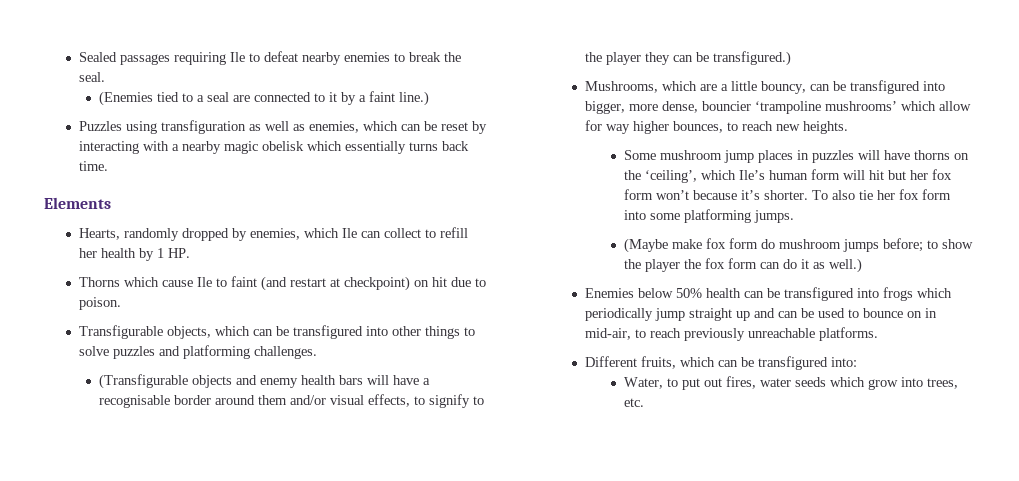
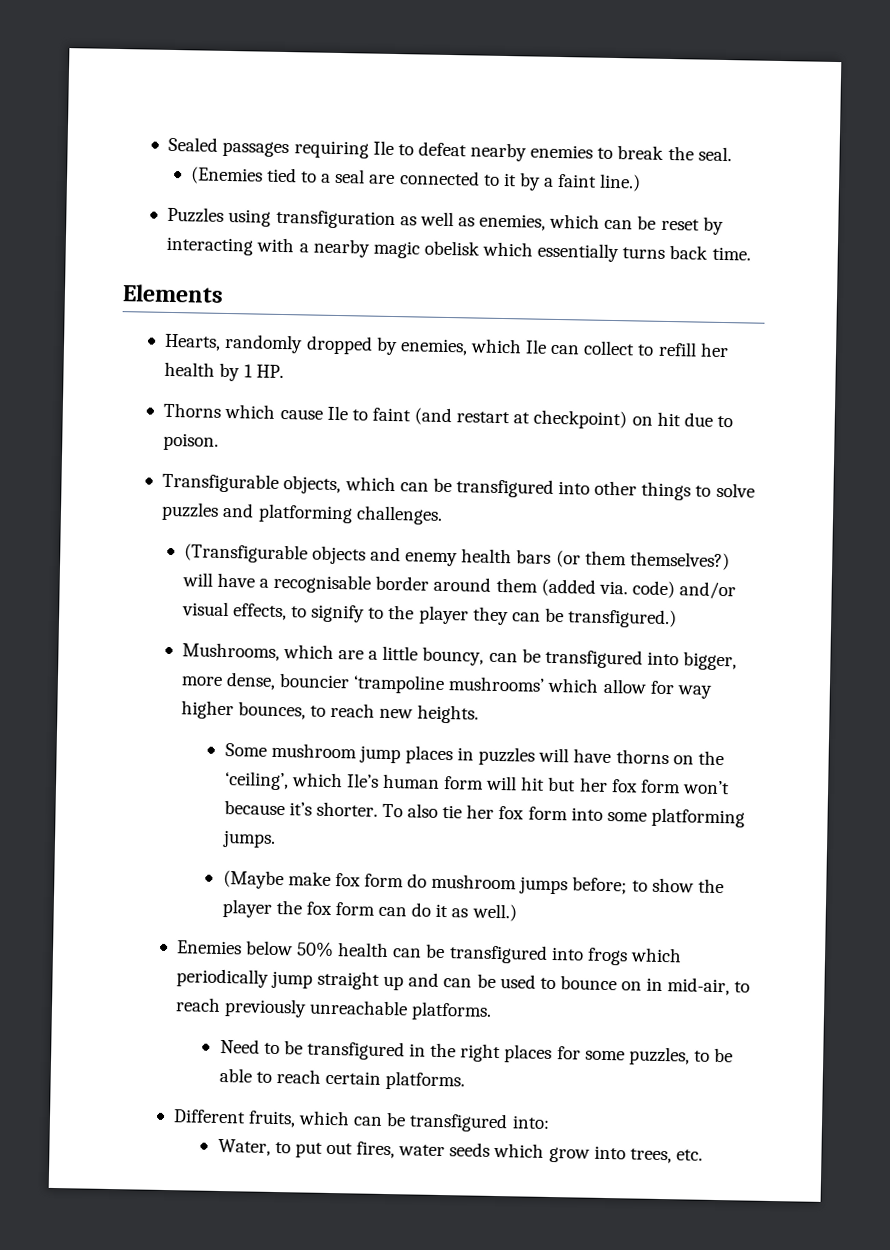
- (Transfigurable objects and enemy health bars will have a recognisable border around them and/or visual effects, to signify to the player they can be transfigured.)
+ (Transfigurable objects and enemy health bars (or them themselves?) will have a recognisable border around them (added via. code) and/or visual effects, to signify to the player they can be transfigured.)
+ Need to be transfigured in the right places for some puzzles, to be able to reach certain platforms.

